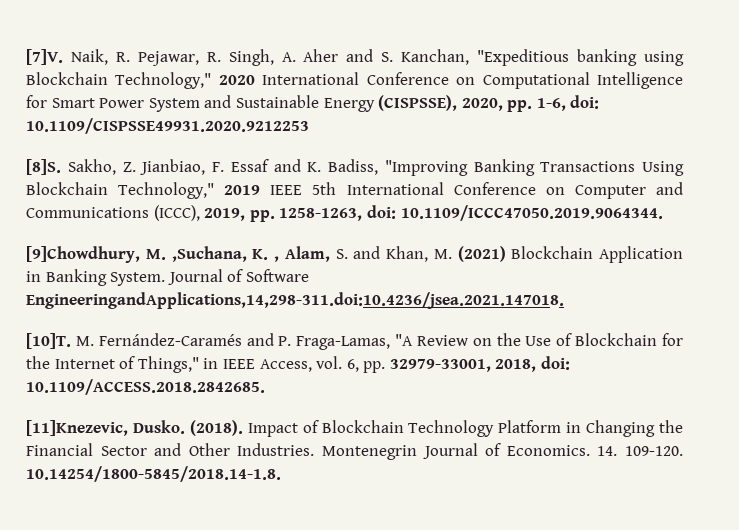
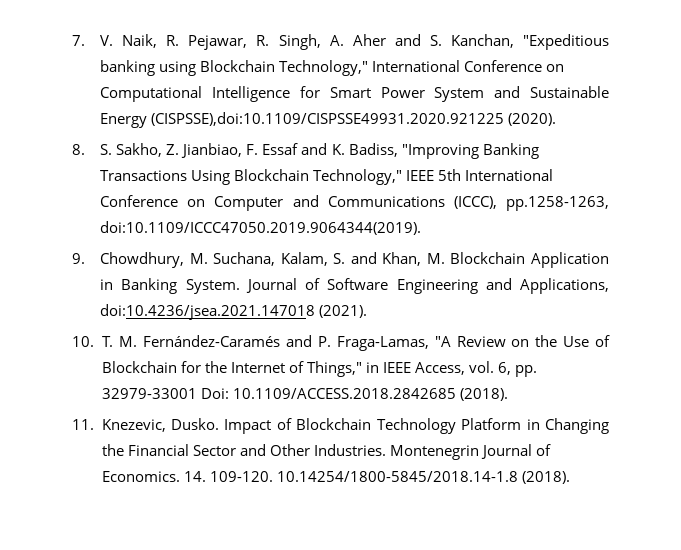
- [7]V. Naik, R. Pejawar, R. Singh, A. Aher and S. Kanchan, "Expeditious banking using Blockchain Technology," 2020 International Conference on Computational Intelligence for Smart Power System and Sustainable Energy (CISPSSE), 2020, pp. 1-6, doi: 10.1109/CISPSSE49931.2020.9212253
- [8]S. Sakho, Z. Jianbiao, F. Essaf and K. Badiss, "Improving Banking Transactions Using Blockchain Technology," 2019 IEEE 5th International Conference on Computer and Communications (ICCC), 2019, pp. 1258-1263, doi: 10.1109/ICCC47050.2019.9064344.
- [9]Chowdhury, M. ,Suchana, K. , Alam, S. and Khan, M. (2021) Blockchain Application in Banking System.
+ 7. V. Naik, R. Pejawar, R. Singh, A. Aher and S. Kanchan, "Expeditious banking using Blockchain Technology," International Conference on Computational Intelligence for Smart Power System and Sustainable Energy (CISPSSE),doi:10.1109/CISPSSE49931.2020.921225 (2020).
+ 8. S. Sakho, Z. Jianbiao, F. Essaf and K. Badiss, "Improving Banking Transactions Using Blockchain Technology," IEEE 5th International Conference on Computer and Communications (ICCC), pp.1258-1263, doi:10.1109/ICCC47050.2019.9064344(2019).
+ 9. Chowdhury, M. Suchana, Kalam, S. and Khan, M. Blockchain Application in Banking System.
- Journal of Software EngineeringandApplications,14,298-311.doi:10.4236/jsea.2021.147018.
- [10]T. M. Fernández-Caramés and P. Fraga-Lamas, "A Review on the Use of Blockchain for the Internet of Things," in IEEE Access, vol. 6, pp. 32979-33001, 2018, doi: 10.1109/ACCESS.2018.2842685.
- [11]Knezevic, Dusko. (2018).
+ Journal of Software Engineering and Applications, doi:10.4236/jsea.2021.147018 (2021).
+ 10. T. M. Fernández-Caramés and P. Fraga-Lamas, "A Review on the Use of Blockchain for the Internet of Things," in IEEE Access, vol. 6, pp. 32979-33001 Doi: 10.1109/ACCESS.2018.2842685 (2018).
+ 11. Knezevic, Dusko.
- 10.14254/1800-5845/2018.14-1.8.
+ 10.14254/1800-5845/2018.14-1.8 (2018).

